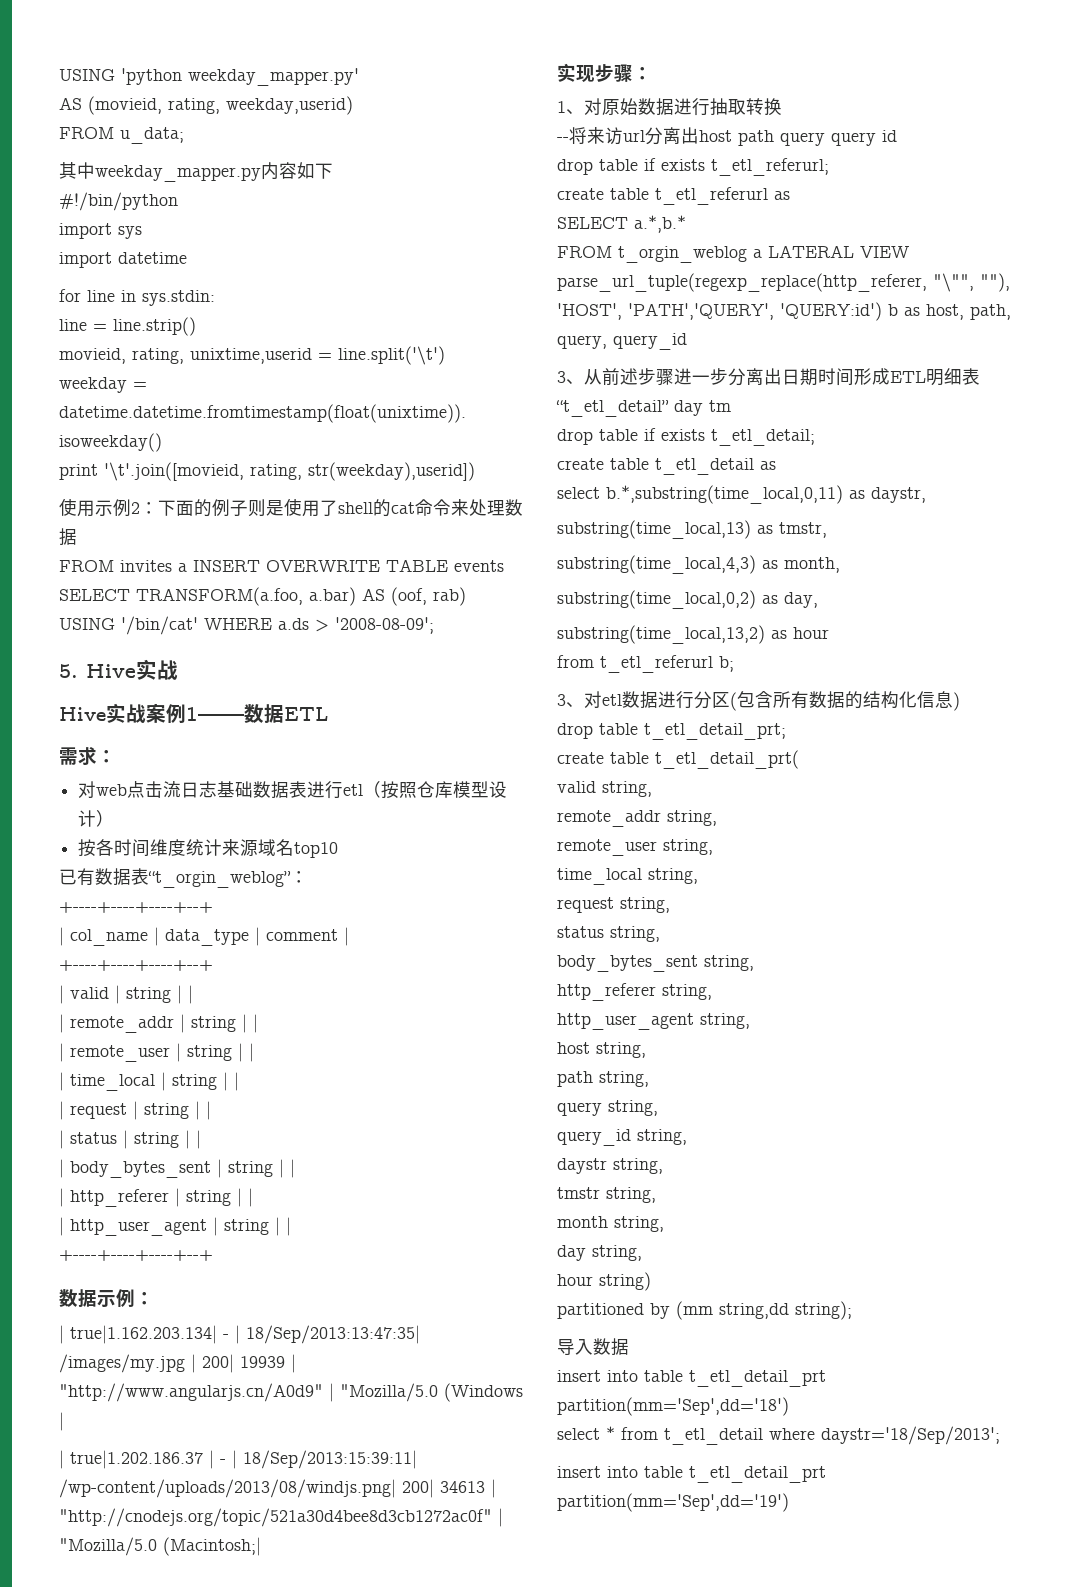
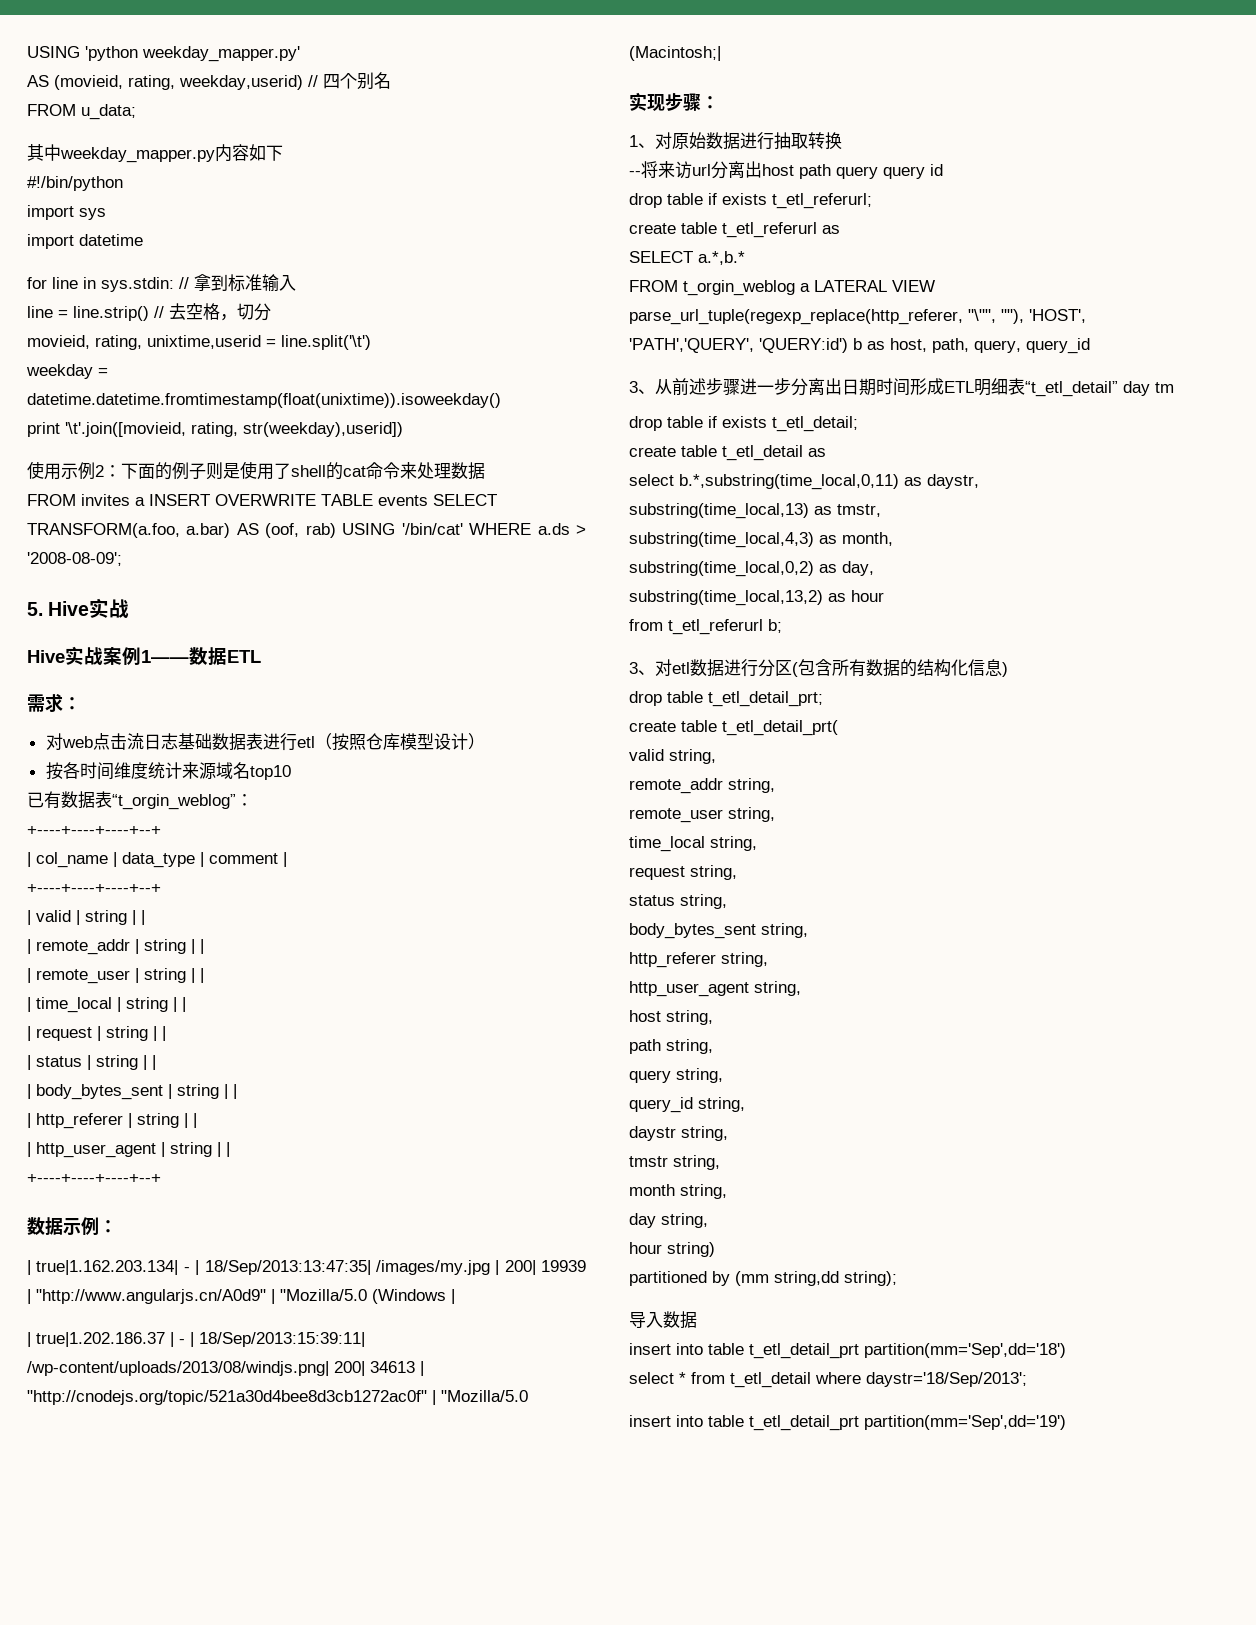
- AS (movieid, rating, weekday,userid)
+ AS (movieid, rating, weekday,userid) // 四个别名
- for line in sys.stdin:
+ for line in sys.stdin: // 拿到标准输入
- line = line.strip()
+ line = line.strip() // 去空格，切分

